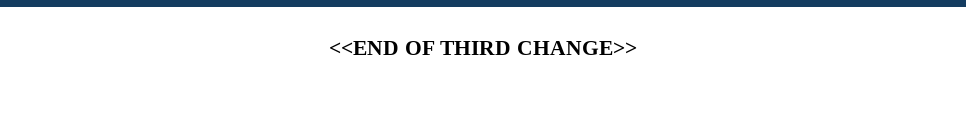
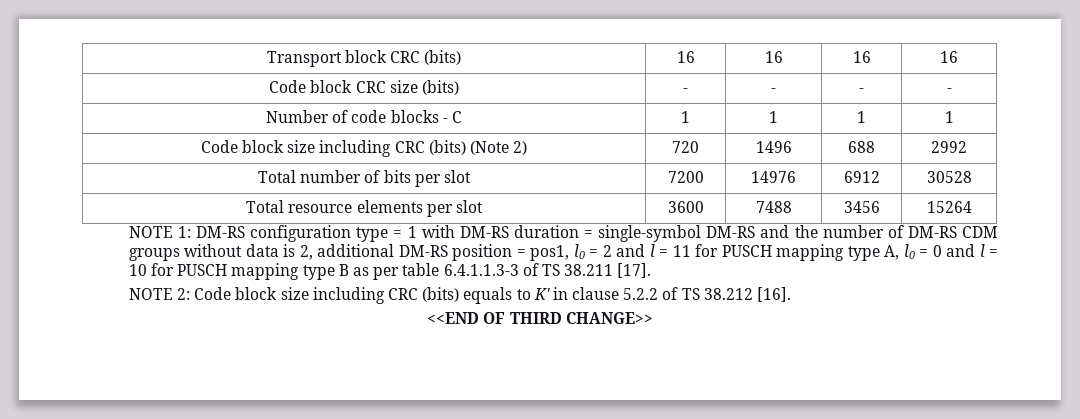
+ Transport block CRC (bits) | 16 | 16 | 16 | 16
+ Code block CRC size (bits) | - | - | - | -
+ Number of code blocks - C | 1 | 1 | 1 | 1
+ Code block size including CRC (bits) (Note 2) | 720 | 1496 | 688 | 2992
+ Total number of bits per slot | 7200 | 14976 | 6912 | 30528
+ Total resource elements per slot | 3600 | 7488 | 3456 | 15264
+ NOTE 1: DM-RS configuration type = 1 with DM-RS duration = single-symbol DM-RS and the number of DM-RS CDM groups without data is 2, additional DM-RS position = pos1, l0 = 2 and l = 11 for PUSCH mapping type A, l0 = 0 and l = 10 for PUSCH mapping type B as per table 6.4.1.1.3-3 of TS 38.211 [17].
+ NOTE 2: Code block size including CRC (bits) equals to K' in clause 5.2.2 of TS 38.212 [16].

